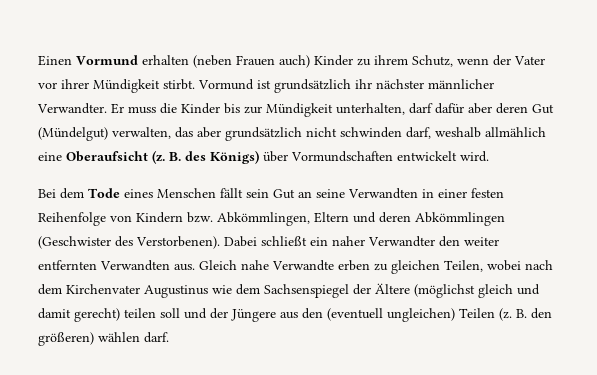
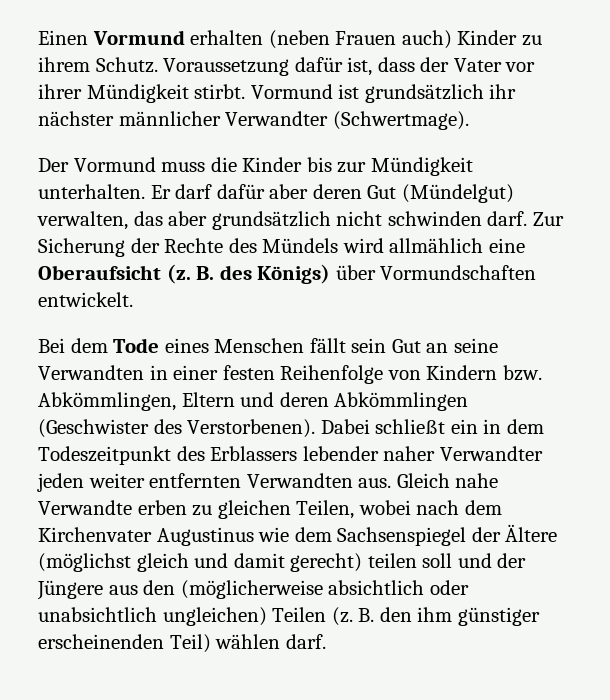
- Einen Vormund erhalten (neben Frauen auch) Kinder zu ihrem Schutz, wenn der Vater vor ihrer Mündigkeit stirbt.
+ Einen Vormund erhalten (neben Frauen auch) Kinder zu ihrem Schutz. Voraussetzung dafür ist, dass der Vater vor ihrer Mündigkeit stirbt.
- Vormund ist grundsätzlich ihr nächster männlicher Verwandter. Er muss die Kinder bis zur Mündigkeit unterhalten, darf dafür aber deren Gut (Mündelgut) verwalten, das aber grundsätzlich nicht schwinden darf, weshalb allmählich eine Oberaufsicht (z.
+ Vormund ist grundsätzlich ihr nächster männlicher Verwandter (Schwertmage).
+ Der Vormund muss die Kinder bis zur Mündigkeit unterhalten. Er darf dafür aber deren Gut (Mündelgut) verwalten, das aber grundsätzlich nicht schwinden darf. Zur Sicherung der Rechte des Mündels wird allmählich eine Oberaufsicht (z.
- B. des Königs) über Vormundschaften entwickelt wird.
+ B. des Königs) über Vormundschaften entwickelt.
- Dabei schließt ein naher Verwandter den weiter entfernten Verwandten aus.
+ Dabei schließt ein in dem Todeszeitpunkt des Erblassers lebender naher Verwandter jeden weiter entfernten Verwandten aus.
- Gleich nahe Verwandte erben zu gleichen Teilen, wobei nach dem Kirchenvater Augustinus wie dem Sachsenspiegel der Ältere (möglichst gleich und damit gerecht) teilen soll und der Jüngere aus den (eventuell ungleichen) Teilen (z.
+ Gleich nahe Verwandte erben zu gleichen Teilen, wobei nach dem Kirchenvater Augustinus wie dem Sachsenspiegel der Ältere (möglichst gleich und damit gerecht) teilen soll und der Jüngere aus den (möglicherweise absichtlich oder unabsichtlich ungleichen) Teilen (z.
- B. den größeren) wählen darf.
+ B. den ihm günstiger erscheinenden Teil) wählen darf.

